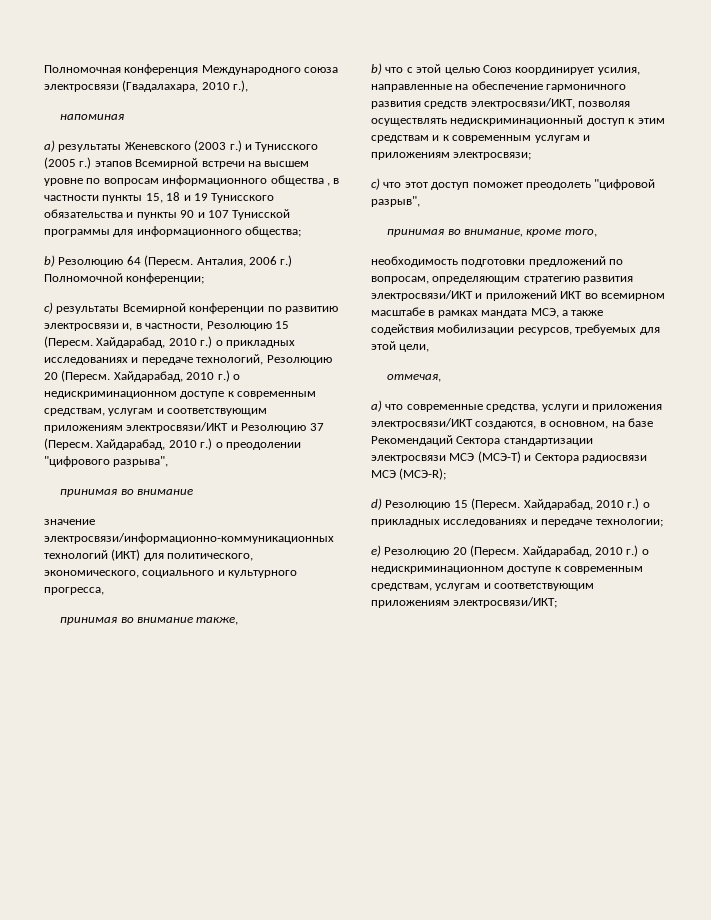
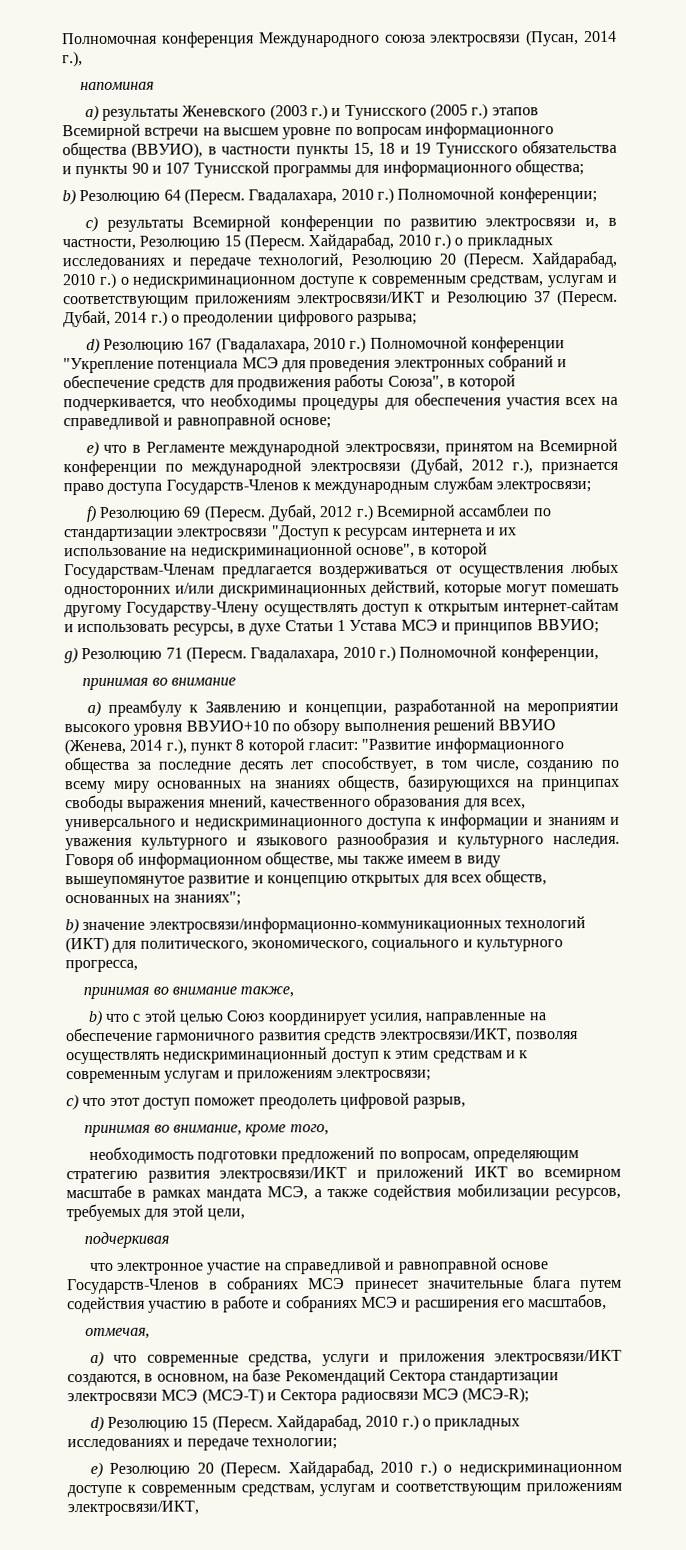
- Полномочная конференция Международного союза электросвязи (Гвадалахара, 2010 г.),
+ Полномочная конференция Международного союза электросвязи (Пусан, 2014 г.),
- а) результаты Женевского (2003 г.) и Тунисского (2005 г.) этапов Всемирной встречи на высшем уровне по вопросам информационного общества , в частности пункты 15, 18 и 19 Тунисского обязательства и пункты 90 и 107 Тунисской программы для информационного общества;
+ а) результаты Женевского (2003 г.) и Тунисского (2005 г.) этапов Всемирной встречи на высшем уровне по вопросам информационного общества (ВВУИО), в частности пункты 15, 18 и 19 Тунисского обязательства и пункты 90 и 107 Тунисской программы для информационного общества;
- Анталия, 2006 г.) Полномочной конференции;
+ Гвадалахара, 2010 г.) Полномочной конференции;
- Хайдарабад, 2010 г.) о преодолении "цифрового разрыва",
+ Дубай, 2014 г.) о преодолении цифрового разрыва;
+ d) Резолюцию 167 (Гвадалахара, 2010 г.) Полномочной конференции "Укрепление потенциала МСЭ для проведения электронных собраний и обеспечение средств для продвижения работы Союза", в которой подчеркивается, что необходимы процедуры для обеспечения участия всех на справедливой и равноправной основе;
+ e) что в Регламенте международной электросвязи, принятом на Всемирной конференции по международной электросвязи (Дубай, 2012 г.), признается право доступа Государств-Членов к международным службам электросвязи;
+ f) Резолюцию 69 (Пересм. Дубай, 2012 г.) Всемирной ассамблеи по стандартизации электросвязи "Доступ к ресурсам интернета и их использование на недискриминационной основе", в которой Государствам-Членам предлагается воздерживаться от осуществления любых односторонних и/или дискриминационных действий, которые могут помешать другому Государству-Члену осуществлять доступ к открытым интернет-сайтам и использовать ресурсы, в духе Статьи 1 Устава МСЭ и принципов ВВУИО;
+ g) Резолюцию 71 (Пересм. Гвадалахара, 2010 г.) Полномочной конференции,
  принимая во внимание
- значение электросвязи/информационно-коммуникационных технологий (ИКТ) для политического, экономического, социального и культурного прогресса,
+ a) преамбулу к Заявлению и концепции, разработанной на мероприятии высокого уровня ВВУИО+10 по обзору выполнения решений ВВУИО (Женева, 2014 г.), пункт 8 которой гласит: "Развитие информационного общества за последние десять лет способствует, в том числе, созданию по всему миру основанных на знаниях обществ, базирующихся на принципах свободы выражения мнений, качественного образования для всех, универсального и недискриминационного доступа к информации и знаниям и уважения культурного и языкового разнообразия и культурного наследия. Говоря об информационном обществе, мы также имеем в виду вышеупомянутое развитие и концепцию открытых для всех обществ, основанных на знаниях";
+ b) значение электросвязи/информационно-коммуникационных технологий (ИКТ) для политического, экономического, социального и культурного прогресса,
- с) что этот доступ поможет преодолеть "цифровой разрыв",
+ с) что этот доступ поможет преодолеть цифровой разрыв,
+ подчеркивая
+ что электронное участие на справедливой и равноправной основе Государств-Членов в собраниях МСЭ принесет значительные блага путем содействия участию в работе и собраниях МСЭ и расширения его масштабов,
- Хайдарабад, 2010 г.) о недискриминационном доступе к современным средствам, услугам и соответствующим приложениям электросвязи/ИКТ;
+ Хайдарабад, 2010 г.) о недискриминационном доступе к современным средствам, услугам и соответствующим приложениям электросвязи/ИКТ,

